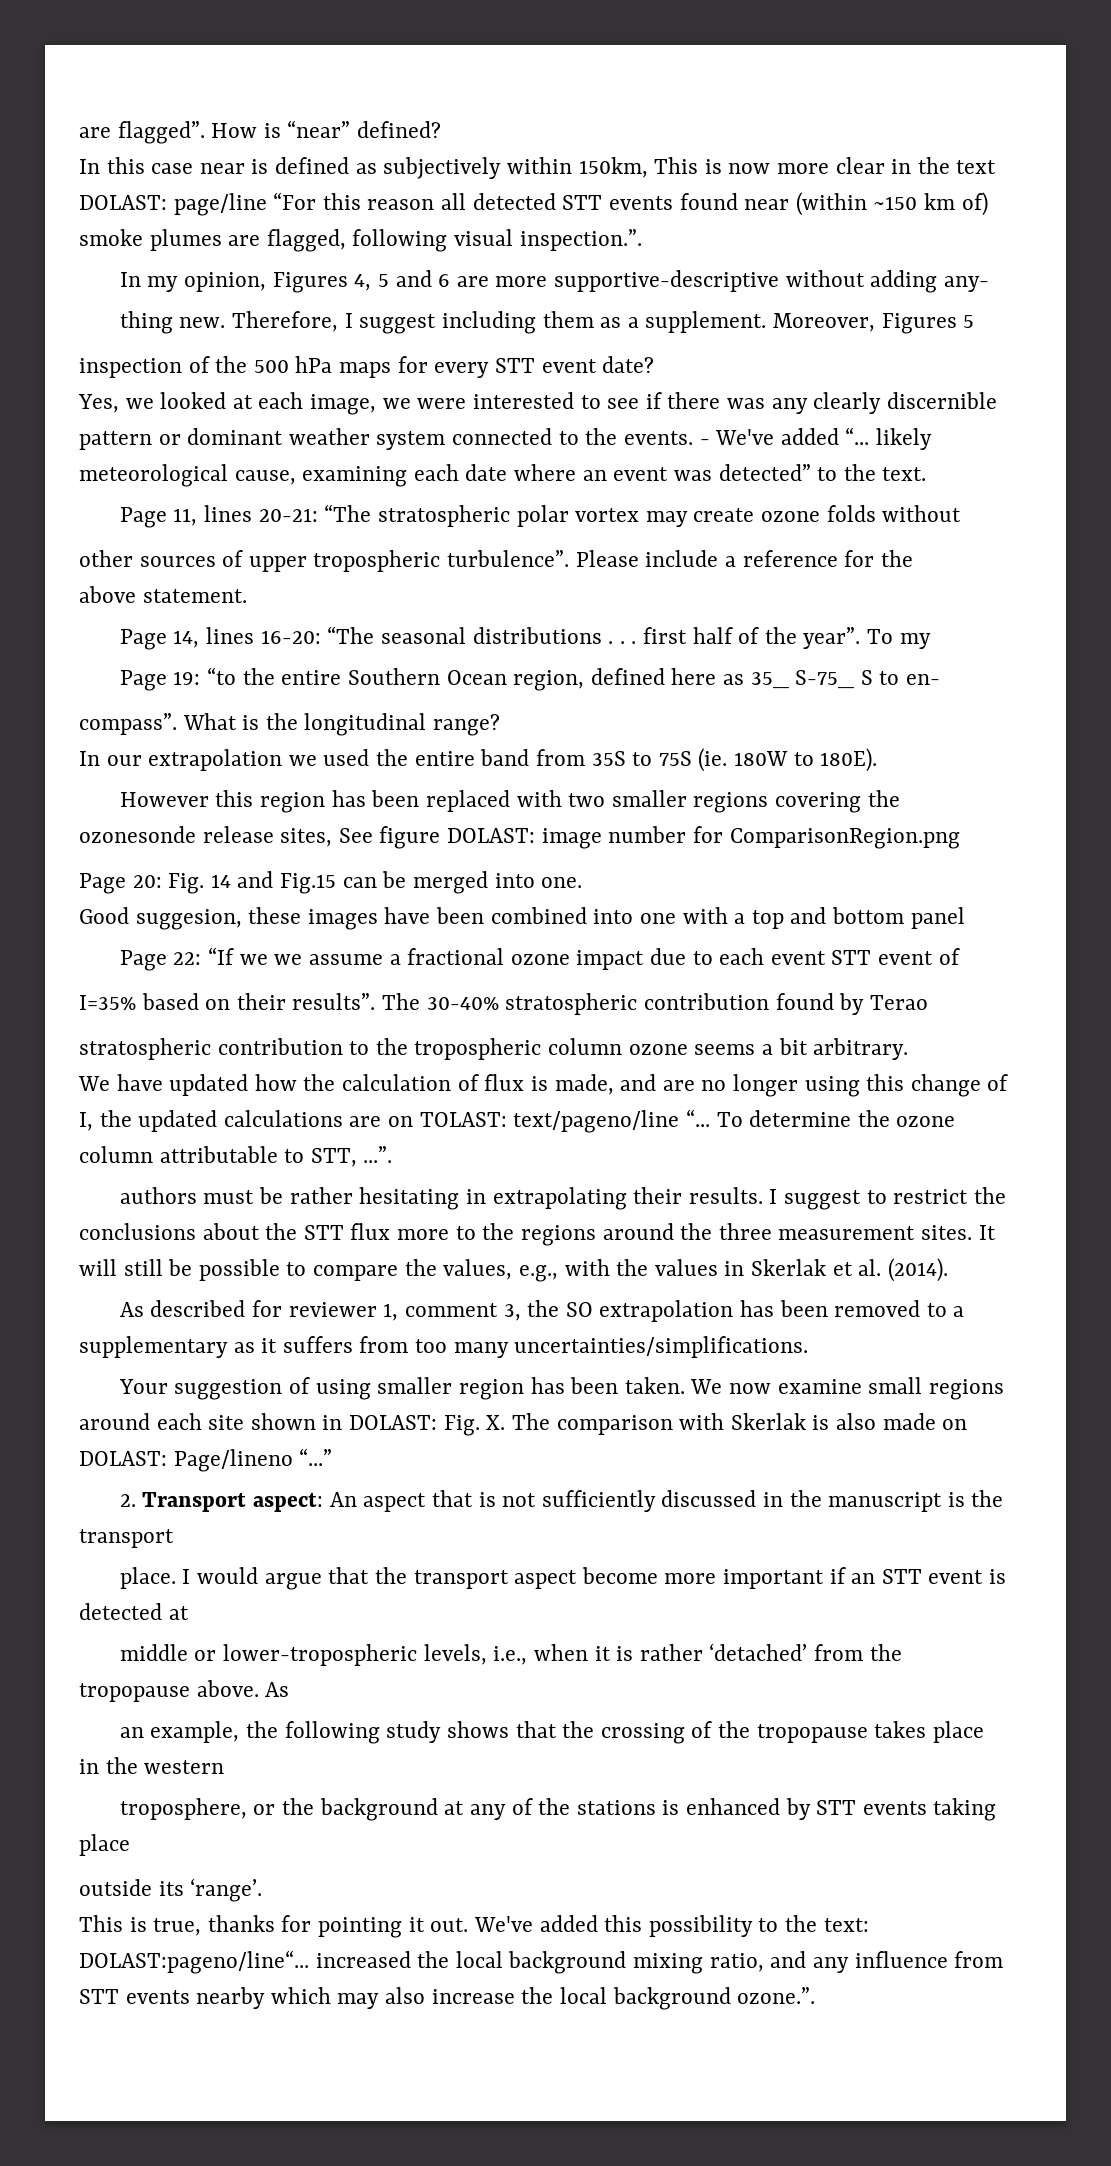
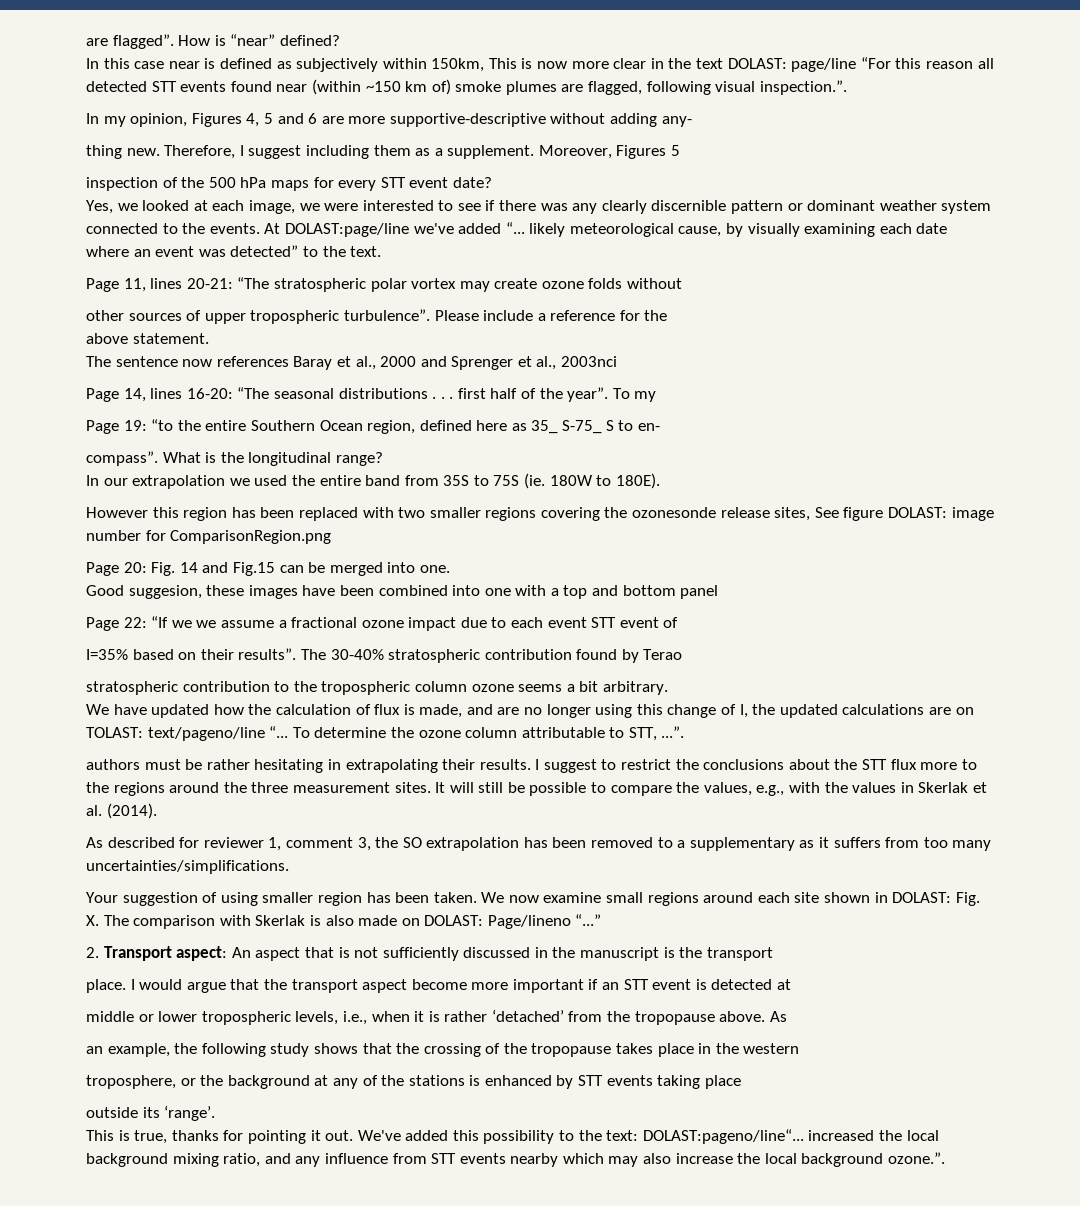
- - We've added “... likely meteorological cause, examining each date where an event was detected” to the text.
+ At DOLAST:page/line we've added “... likely meteorological cause, by visually examining each date where an event was detected” to the text.
+ The sentence now references Baray et al., 2000 and Sprenger et al., 2003nci
- middle or lower-tropospheric levels, i.e., when it is rather ‘detached’ from the tropopause above.
+ middle or lower tropospheric levels, i.e., when it is rather ‘detached’ from the tropopause above.

